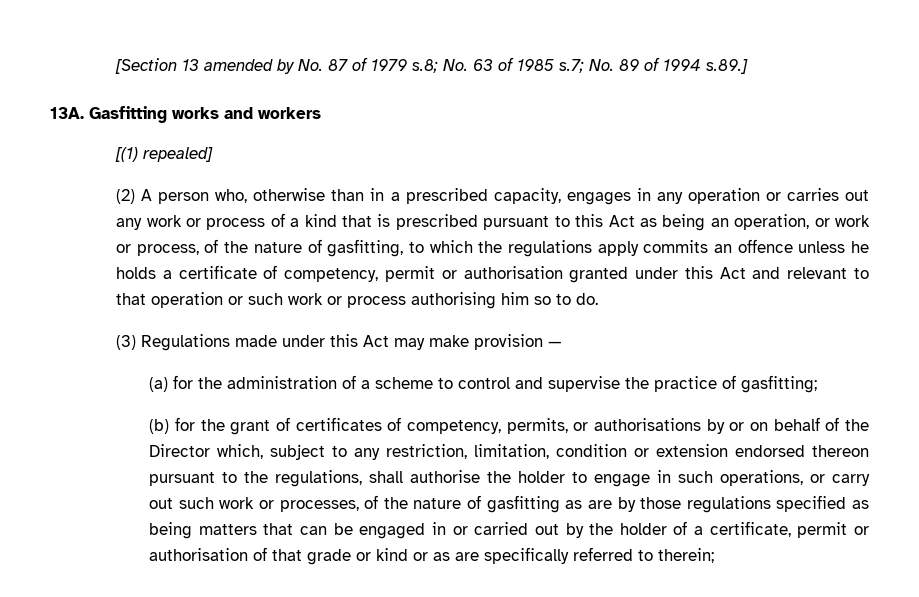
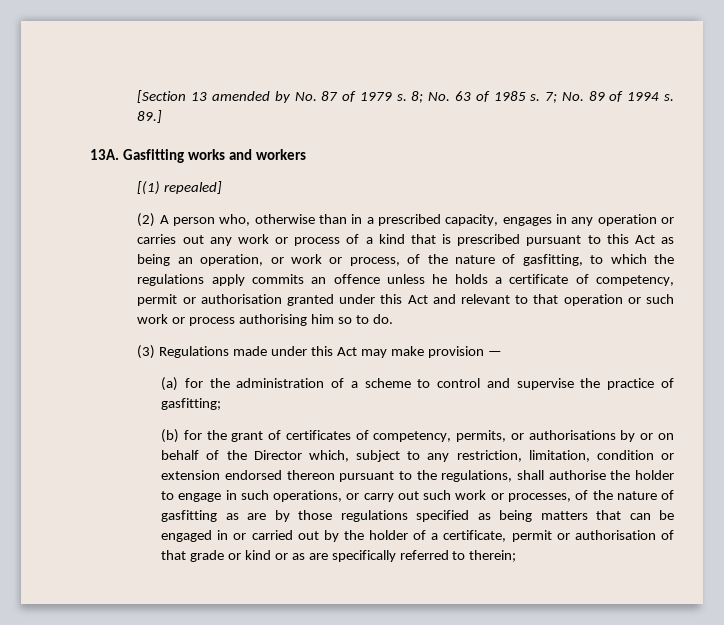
- [Section 13 amended by No. 87 of 1979 s.8; No. 63 of 1985 s.7; No. 89 of 1994 s.89.]
+ [Section 13 amended by No. 87 of 1979 s. 8; No. 63 of 1985 s. 7; No. 89 of 1994 s. 89.]

